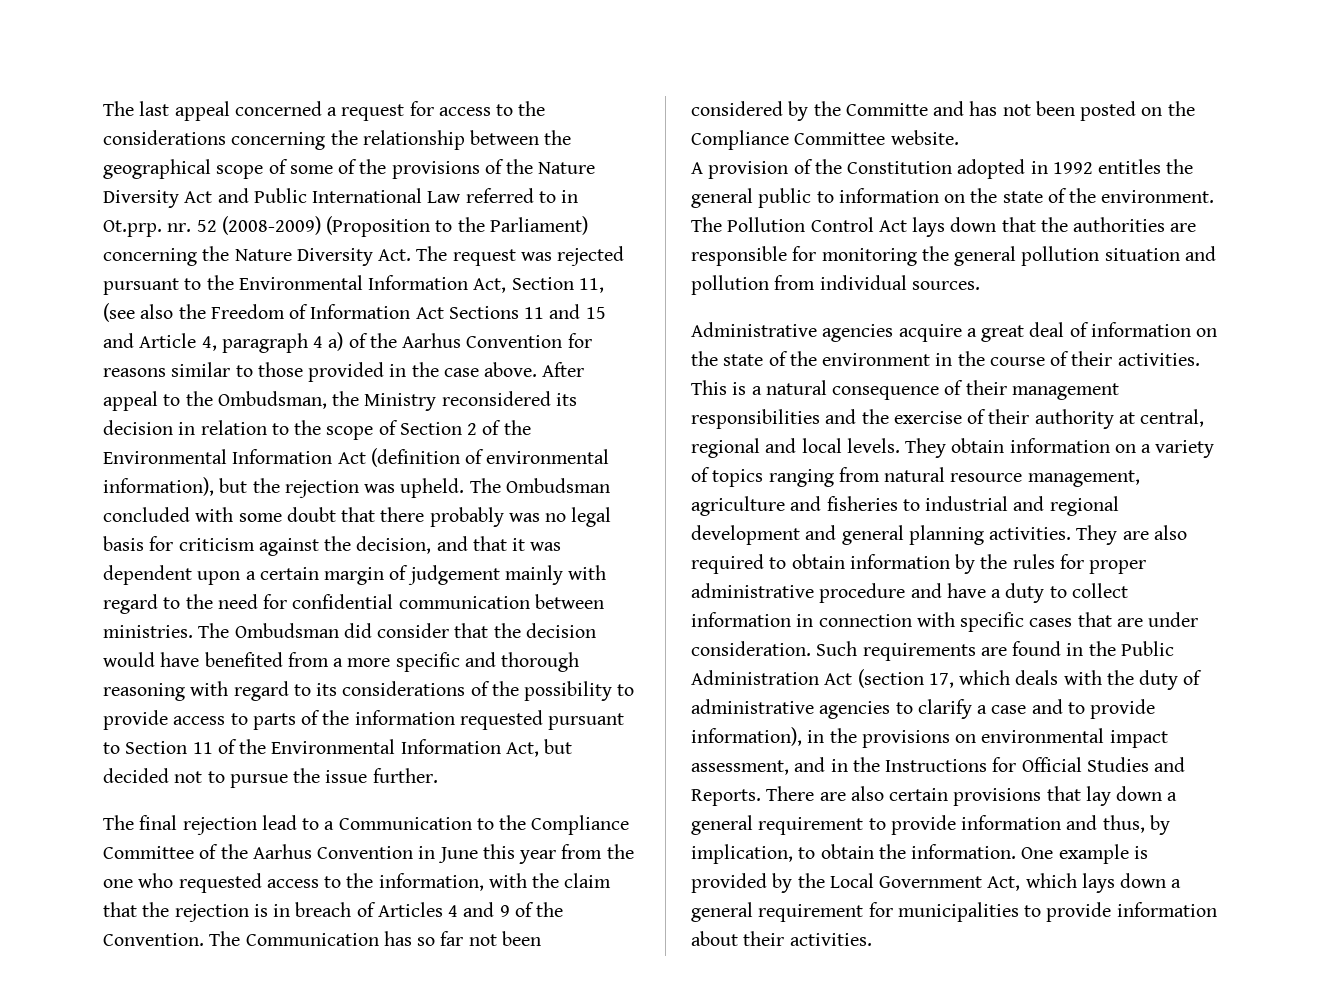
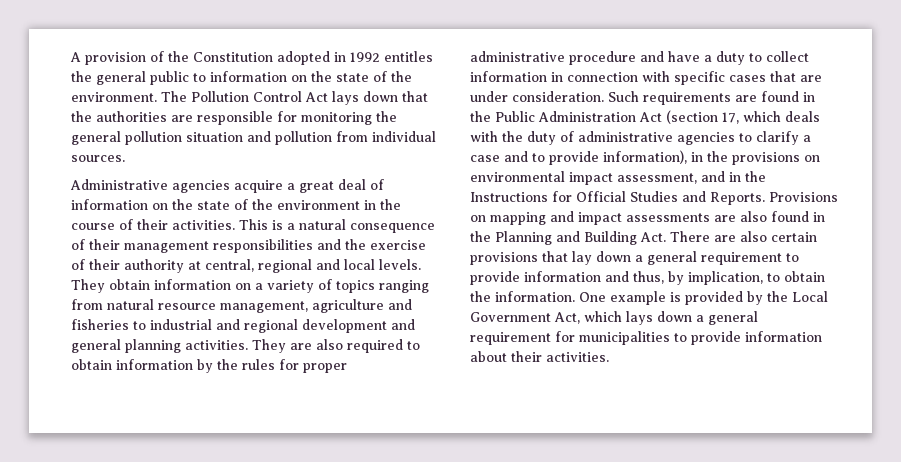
- The last appeal concerned a request for access to the considerations concerning the relationship between the geographical scope of some of the provisions of the Nature Diversity Act and Public International Law referred to in Ot.prp. nr. 52 (2008-2009) (Proposition to the Parliament) concerning the Nature Diversity Act. The request was rejected pursuant to the Environmental Information Act, Section 11, (see also the Freedom of Information Act Sections 11 and 15 and Article 4, paragraph 4 a) of the Aarhus Convention for reasons similar to those provided in the case above. After appeal to the Ombudsman, the Ministry reconsidered its decision in relation to the scope of Section 2 of the Environmental Information Act (definition of environmental information), but the rejection was upheld. The Ombudsman concluded with some doubt that there probably was no legal basis for criticism against the decision, and that it was dependent upon a certain margin of judgement mainly with regard to the need for confidential communication between ministries. The Ombudsman did consider that the decision would have benefited from a more specific and thorough reasoning with regard to its considerations of the possibility to provide access to parts of the information requested pursuant to Section 11 of the Environmental Information Act, but decided not to pursue the issue further.
- The final rejection lead to a Communication to the Compliance Committee of the Aarhus Convention in June this year from the one who requested access to the information, with the claim that the rejection is in breach of Articles 4 and 9 of the Convention. The Communication has so far not been considered by the Committe and has not been posted on the Compliance Committee website.
- There are also certain provisions that lay down a general requirement to provide information and thus, by implication, to obtain the information.
+ Provisions on mapping and impact assessments are also found in the Planning and Building Act. There are also certain provisions that lay down a general requirement to provide information and thus, by implication, to obtain the information.

